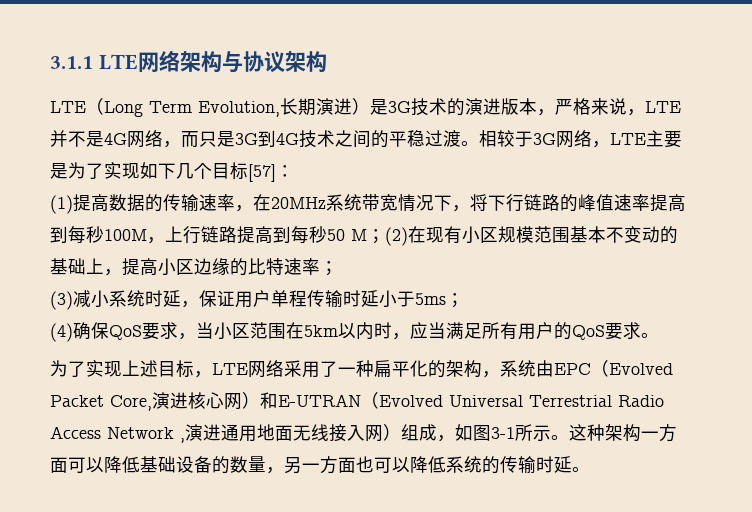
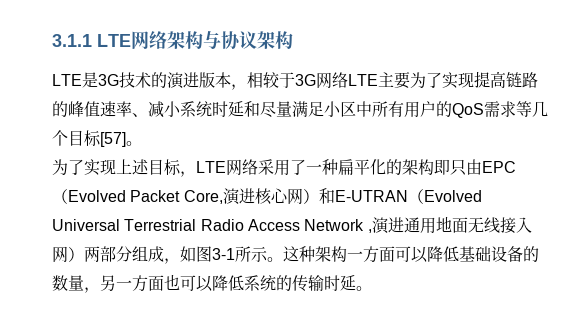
- LTE（Long Term Evolution,长期演进）是3G技术的演进版本，严格来说，LTE并不是4G网络，而只是3G到4G技术之间的平稳过渡。相较于3G网络，LTE主要是为了实现如下几个目标[57]：
- (1)提高数据的传输速率，在20MHz系统带宽情况下，将下行链路的峰值速率提高到每秒100M，上行链路提高到每秒50 M；(2)在现有小区规模范围基本不变动的基础上，提高小区边缘的比特速率；
- (3)减小系统时延，保证用户单程传输时延小于5ms；
- (4)确保QoS要求，当小区范围在5km以内时，应当满足所有用户的QoS要求。
+ LTE是3G技术的演进版本，相较于3G网络LTE主要为了实现提高链路的峰值速率、减小系统时延和尽量满足小区中所有用户的QoS需求等几个目标[57]。
- 为了实现上述目标，LTE网络采用了一种扁平化的架构，系统由EPC（Evolved Packet Core,演进核心网）和E-UTRAN（Evolved Universal Terrestrial Radio Access Network ,演进通用地面无线接入网）组成，如图3-1所示。
+ 为了实现上述目标，LTE网络采用了一种扁平化的架构即只由EPC（Evolved Packet Core,演进核心网）和E-UTRAN（Evolved Universal Terrestrial Radio Access Network ,演进通用地面无线接入网）两部分组成，如图3-1所示。

